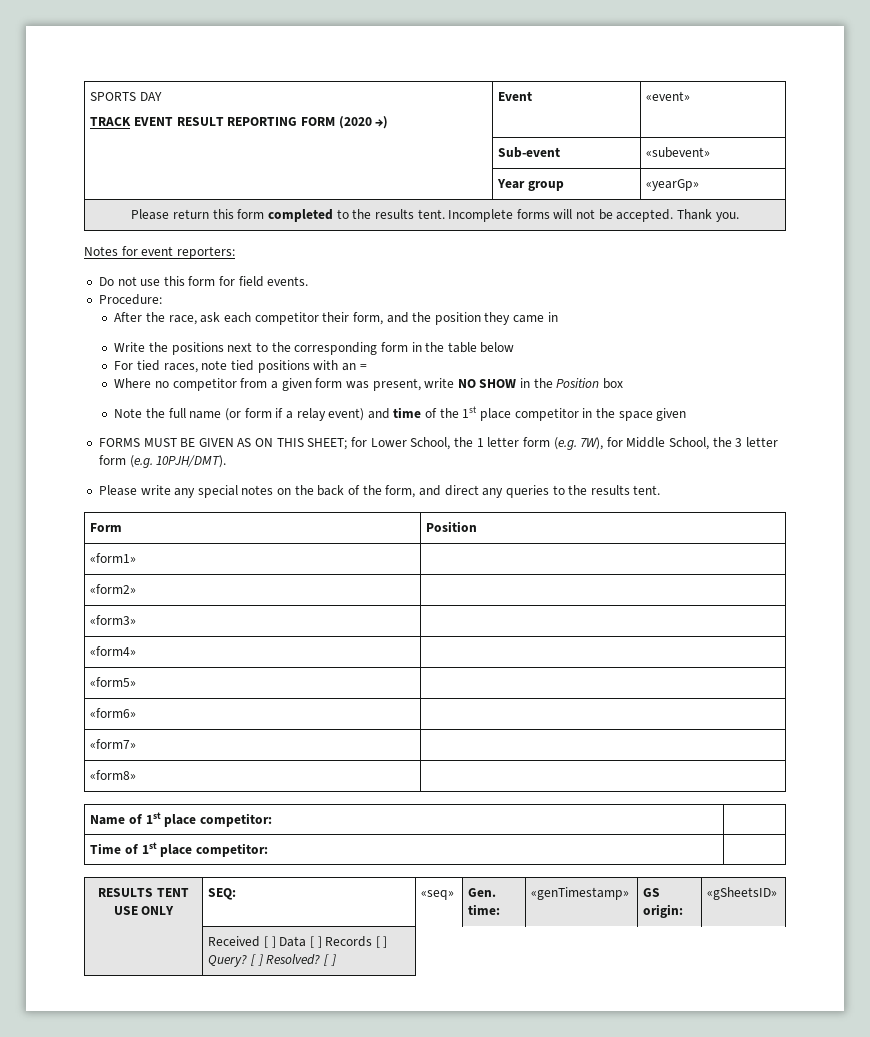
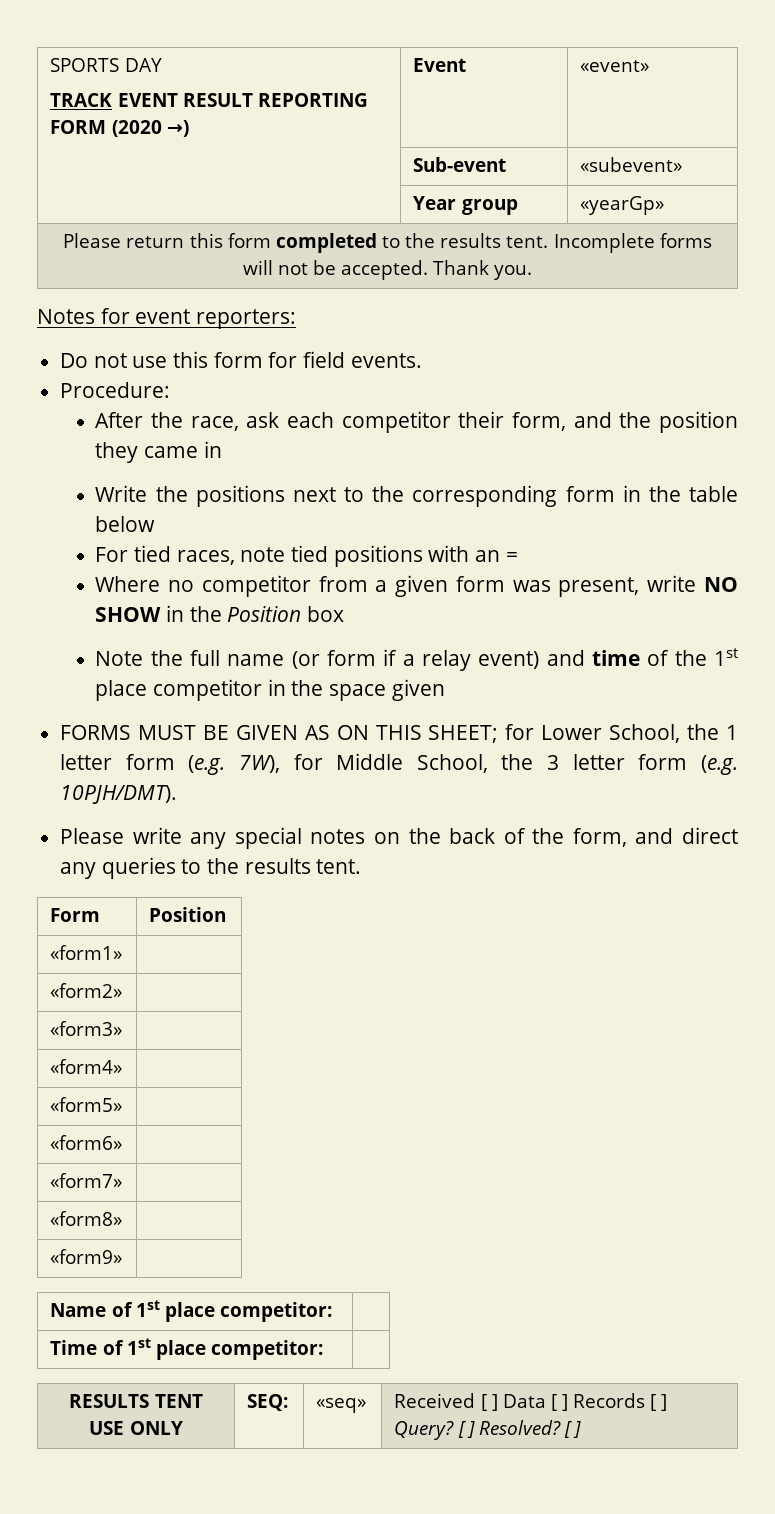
+ «form9» |
- RESULTS TENT USE ONLY | SEQ: | «seq» | Gen. time: | «genTimestamp» | GS origin: | «gSheetsID»
- | Received [ ] Data [ ] Records [ ] Query? [ ] Resolved? [ ]
+ RESULTS TENT USE ONLY | SEQ: | «seq» | Received [ ] Data [ ] Records [ ] Query? [ ] Resolved? [ ]

